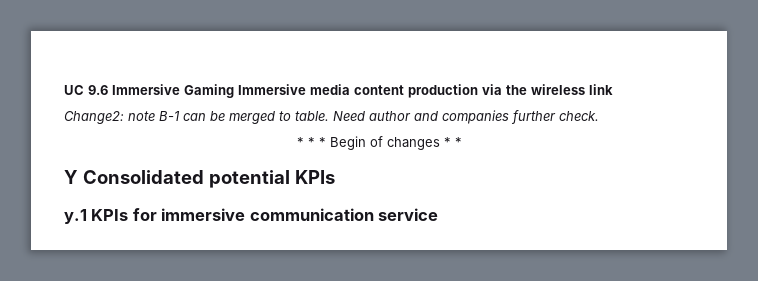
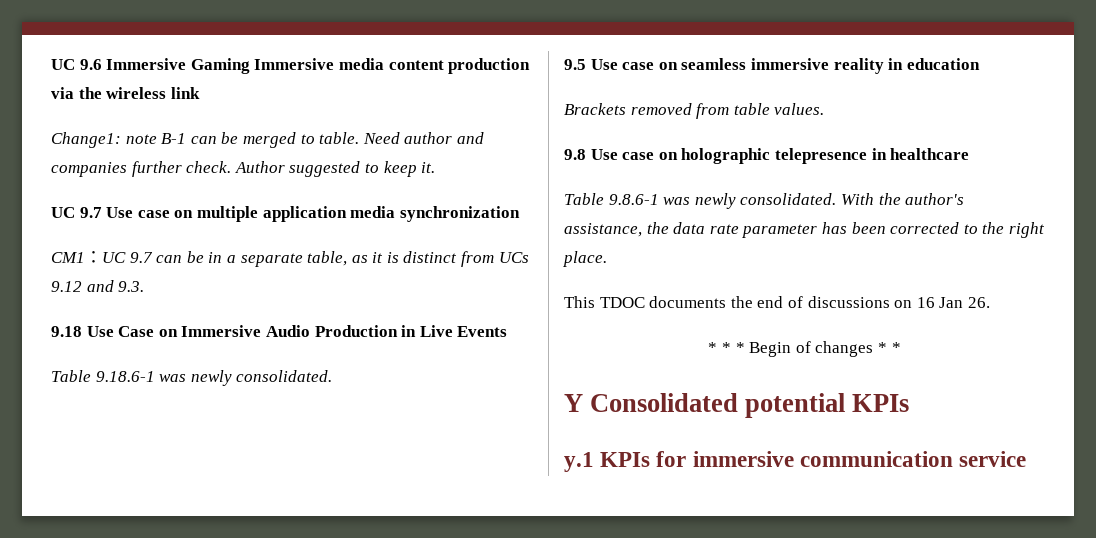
- Change2: note B-1 can be merged to table.
+ Change1: note B-1 can be merged to table.
+ Author suggested to keep it.
+ UC 9.7 Use case on multiple application media synchronization
+ CM1：UC 9.7 can be in a separate table, as it is distinct from UCs 9.12 and 9.3.
+ 9.18 Use Case on Immersive Audio Production in Live Events
+ Table 9.18.6-1 was newly consolidated.
+ 9.5 Use case on seamless immersive reality in education
+ Brackets removed from table values.
+ 9.8 Use case on holographic telepresence in healthcare
+ Table 9.8.6-1 was newly consolidated. With the author's assistance, the data rate parameter has been corrected to the right place.
+ This TDOC documents the end of discussions on 16 Jan 26.

